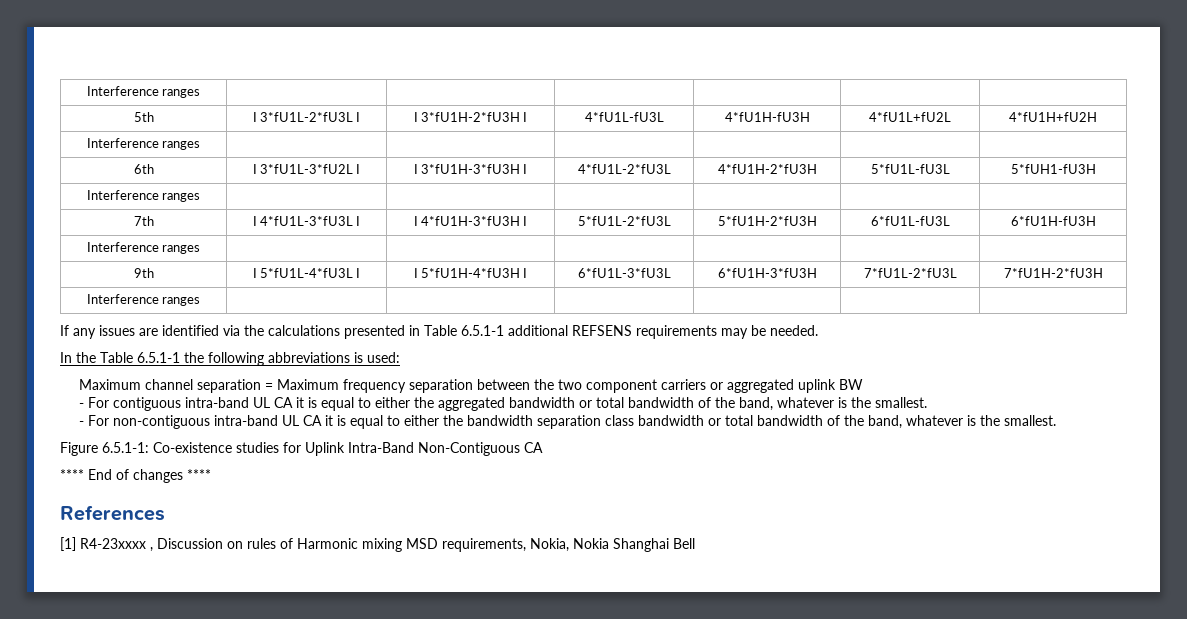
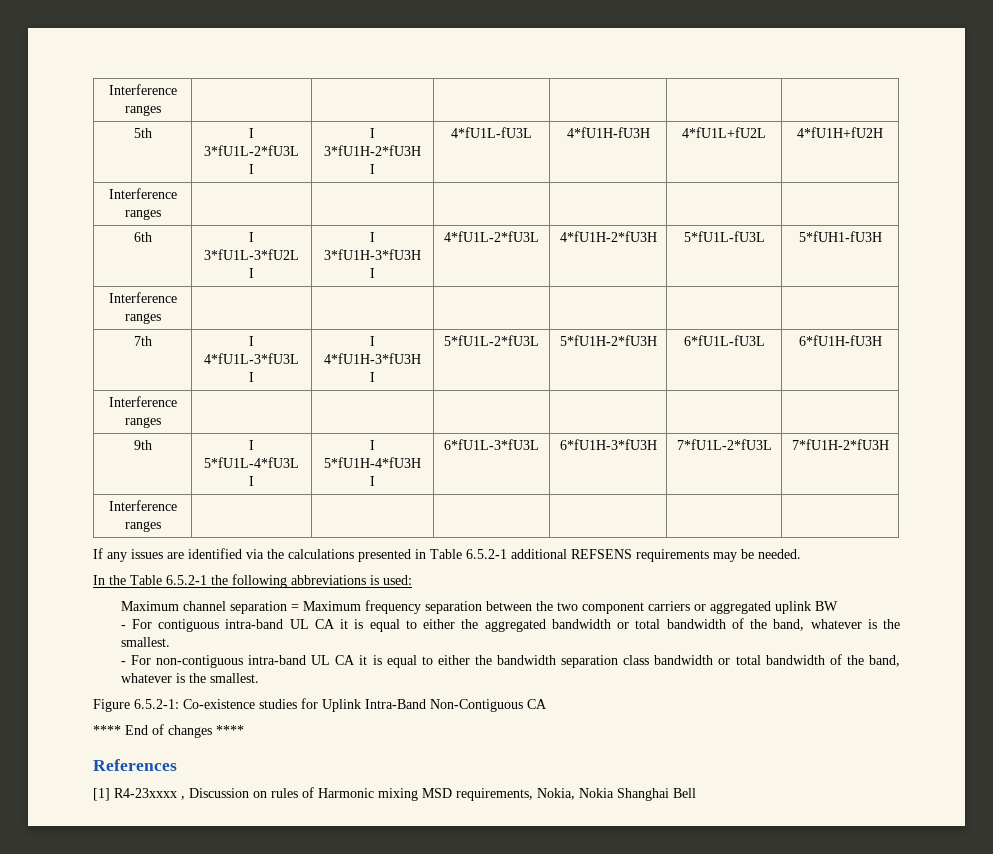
- If any issues are identified via the calculations presented in Table 6.5.1-1 additional REFSENS requirements may be needed.
+ If any issues are identified via the calculations presented in Table 6.5.2-1 additional REFSENS requirements may be needed.
- In the Table 6.5.1-1 the following abbreviations is used:
+ In the Table 6.5.2-1 the following abbreviations is used:
- Figure 6.5.1-1: Co-existence studies for Uplink Intra-Band Non-Contiguous CA
+ Figure 6.5.2-1: Co-existence studies for Uplink Intra-Band Non-Contiguous CA

